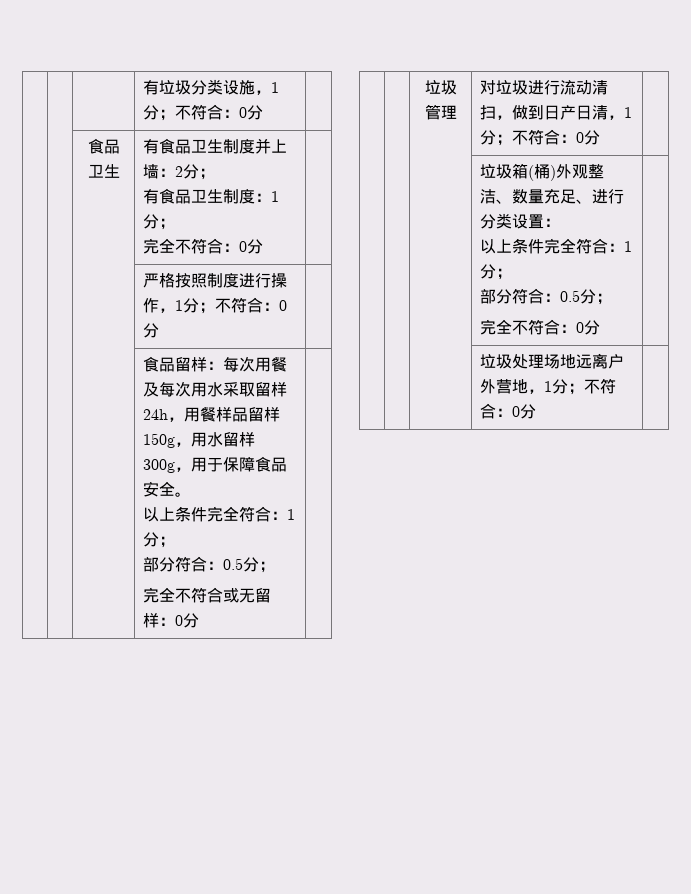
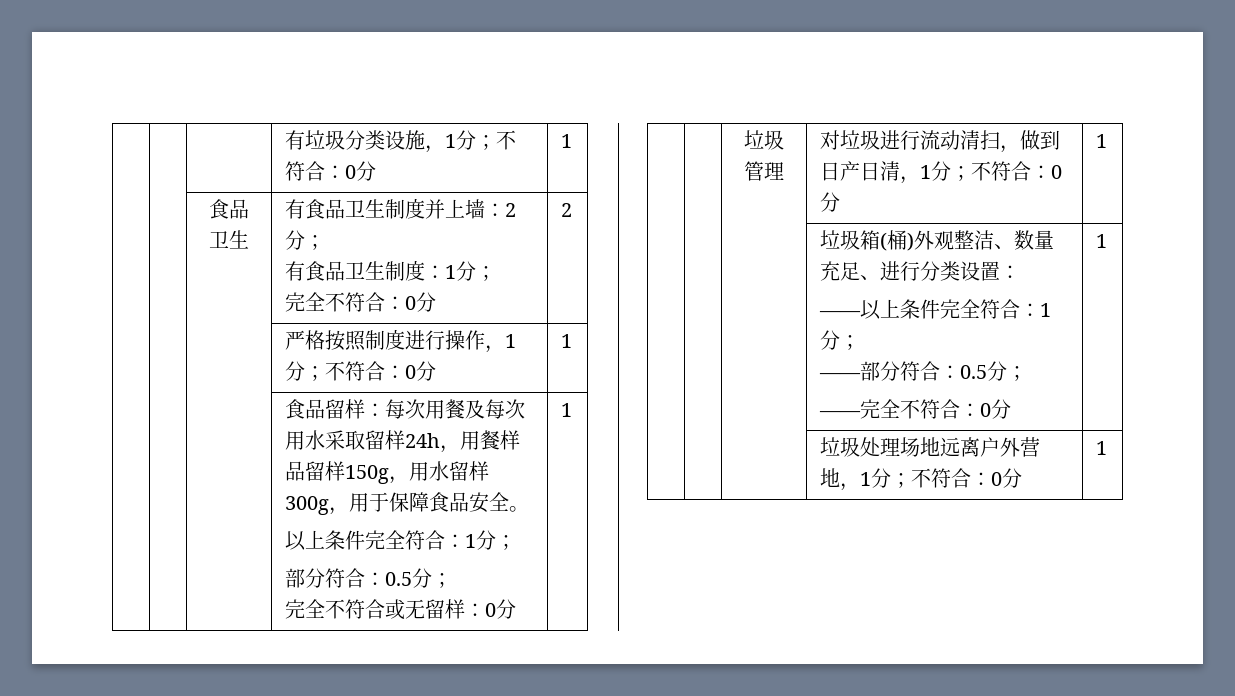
- | | | 有垃圾分类设施，1分；不符合：0分 |
+ | | | 有垃圾分类设施，1分；不符合：0分 | 1
  | | 食品卫生 | 有食品卫生制度并上墙：2分；
  有食品卫生制度：1分；
- 完全不符合：0分 |
+ 完全不符合：0分 | 2
- | | | 严格按照制度进行操作，1分；不符合：0分 |
+ | | | 严格按照制度进行操作，1分；不符合：0分 | 1
- 完全不符合或无留样：0分
+ 完全不符合或无留样：0分 | 1
- | | 垃圾管理 | 对垃圾进行流动清扫，做到日产日清，1分；不符合：0分 |
+ | | 垃圾管理 | 对垃圾进行流动清扫，做到日产日清，1分；不符合：0分 | 1
  | | | 垃圾箱(桶)外观整洁、数量充足、进行分类设置：
- 以上条件完全符合：1分；
- 部分符合：0.5分；
- 完全不符合：0分 |
+ ——以上条件完全符合：1分；
+ ——部分符合：0.5分；
+ ——完全不符合：0分 | 1
- | | | 垃圾处理场地远离户外营地，1分；不符合：0分 |
+ | | | 垃圾处理场地远离户外营地，1分；不符合：0分 | 1

